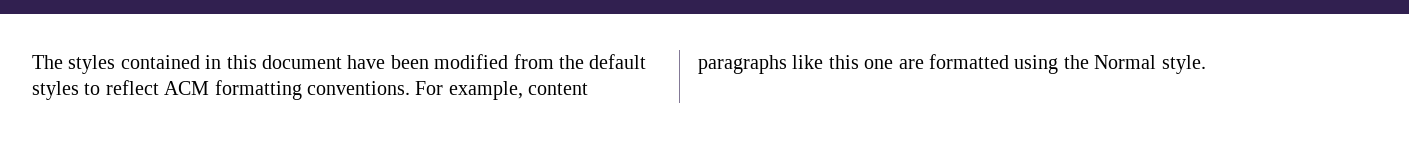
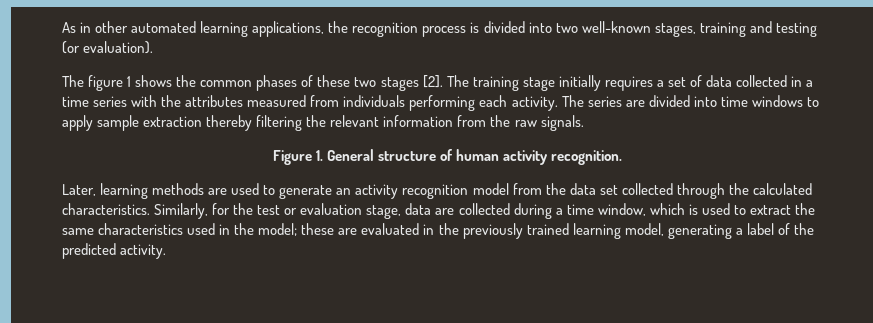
- The styles contained in this document have been modified from the default styles to reflect ACM formatting conventions. For example, content paragraphs like this one are formatted using the Normal style.
+ As in other automated learning applications, the recognition process is divided into two well-known stages, training and testing (or evaluation).
+ The figure 1 shows the common phases of these two stages [2]. The training stage initially requires a set of data collected in a time series with the attributes measured from individuals performing each activity. The series are divided into time windows to apply sample extraction thereby filtering the relevant information from the raw signals.
+ Figure 1. General structure of human activity recognition.
+ Later, learning methods are used to generate an activity recognition model from the data set collected through the calculated characteristics. Similarly, for the test or evaluation stage, data are collected during a time window, which is used to extract the same characteristics used in the model; these are evaluated in the previously trained learning model, generating a label of the predicted activity.

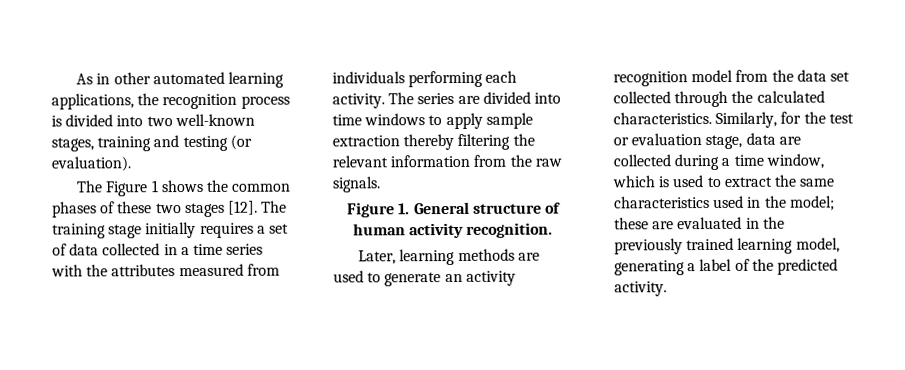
- The figure 1 shows the common phases of these two stages [2].
+ The Figure 1 shows the common phases of these two stages [12].

